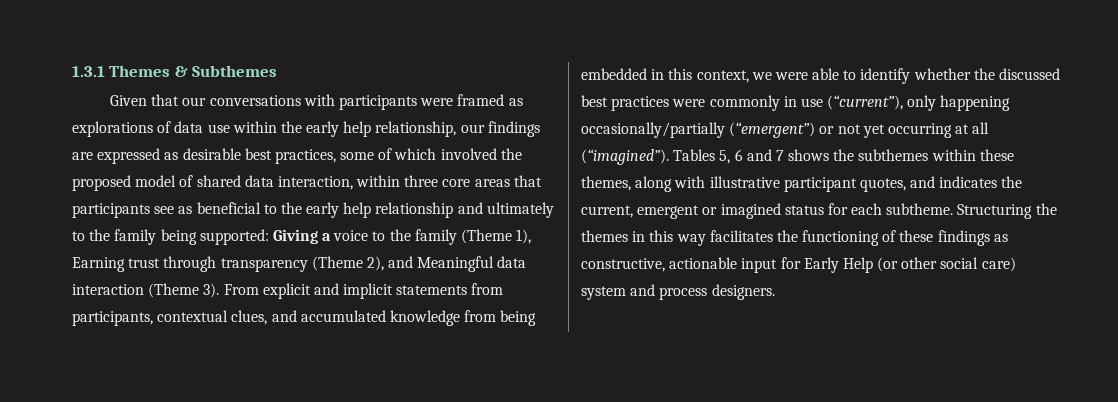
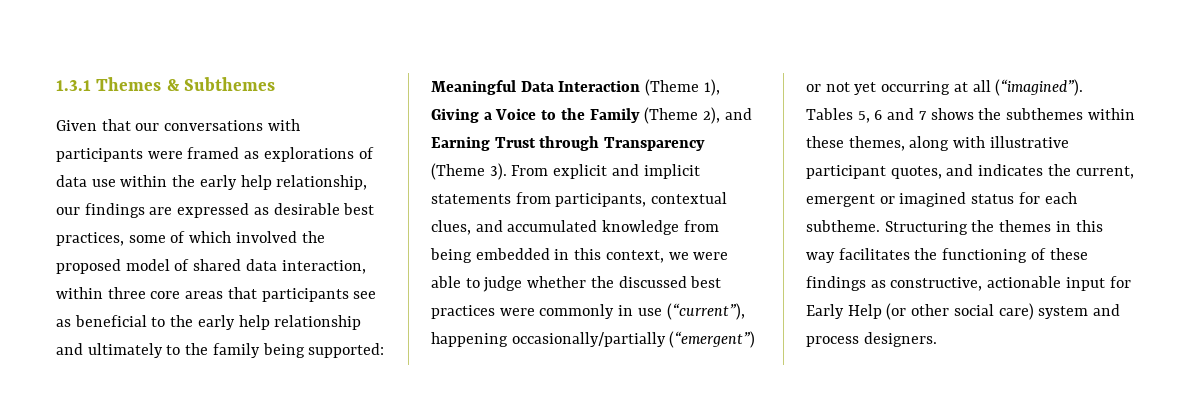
- Giving a voice to the family (Theme 1), Earning trust through transparency (Theme 2), and Meaningful data interaction (Theme 3).
+ Meaningful Data Interaction (Theme 1), Giving a Voice to the Family (Theme 2), and Earning Trust through Transparency (Theme 3).
- From explicit and implicit statements from participants, contextual clues, and accumulated knowledge from being embedded in this context, we were able to identify whether the discussed best practices were commonly in use (“current”), only happening occasionally/partially (“emergent”) or not yet occurring at all (“imagined”).
+ From explicit and implicit statements from participants, contextual clues, and accumulated knowledge from being embedded in this context, we were able to judge whether the discussed best practices were commonly in use (“current”), happening occasionally/partially (“emergent”) or not yet occurring at all (“imagined”).

